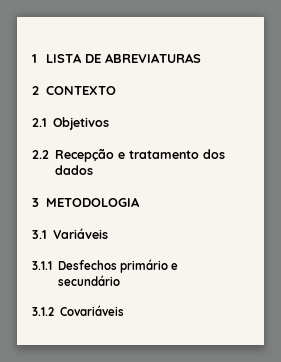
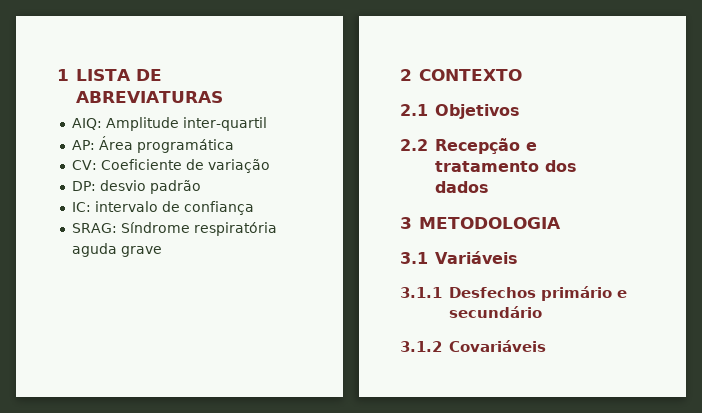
+ AIQ: Amplitude inter-quartil
+ AP: Área programática
+ CV: Coeficiente de variação
+ DP: desvio padrão
+ IC: intervalo de confiança
+ SRAG: Síndrome respiratória aguda grave

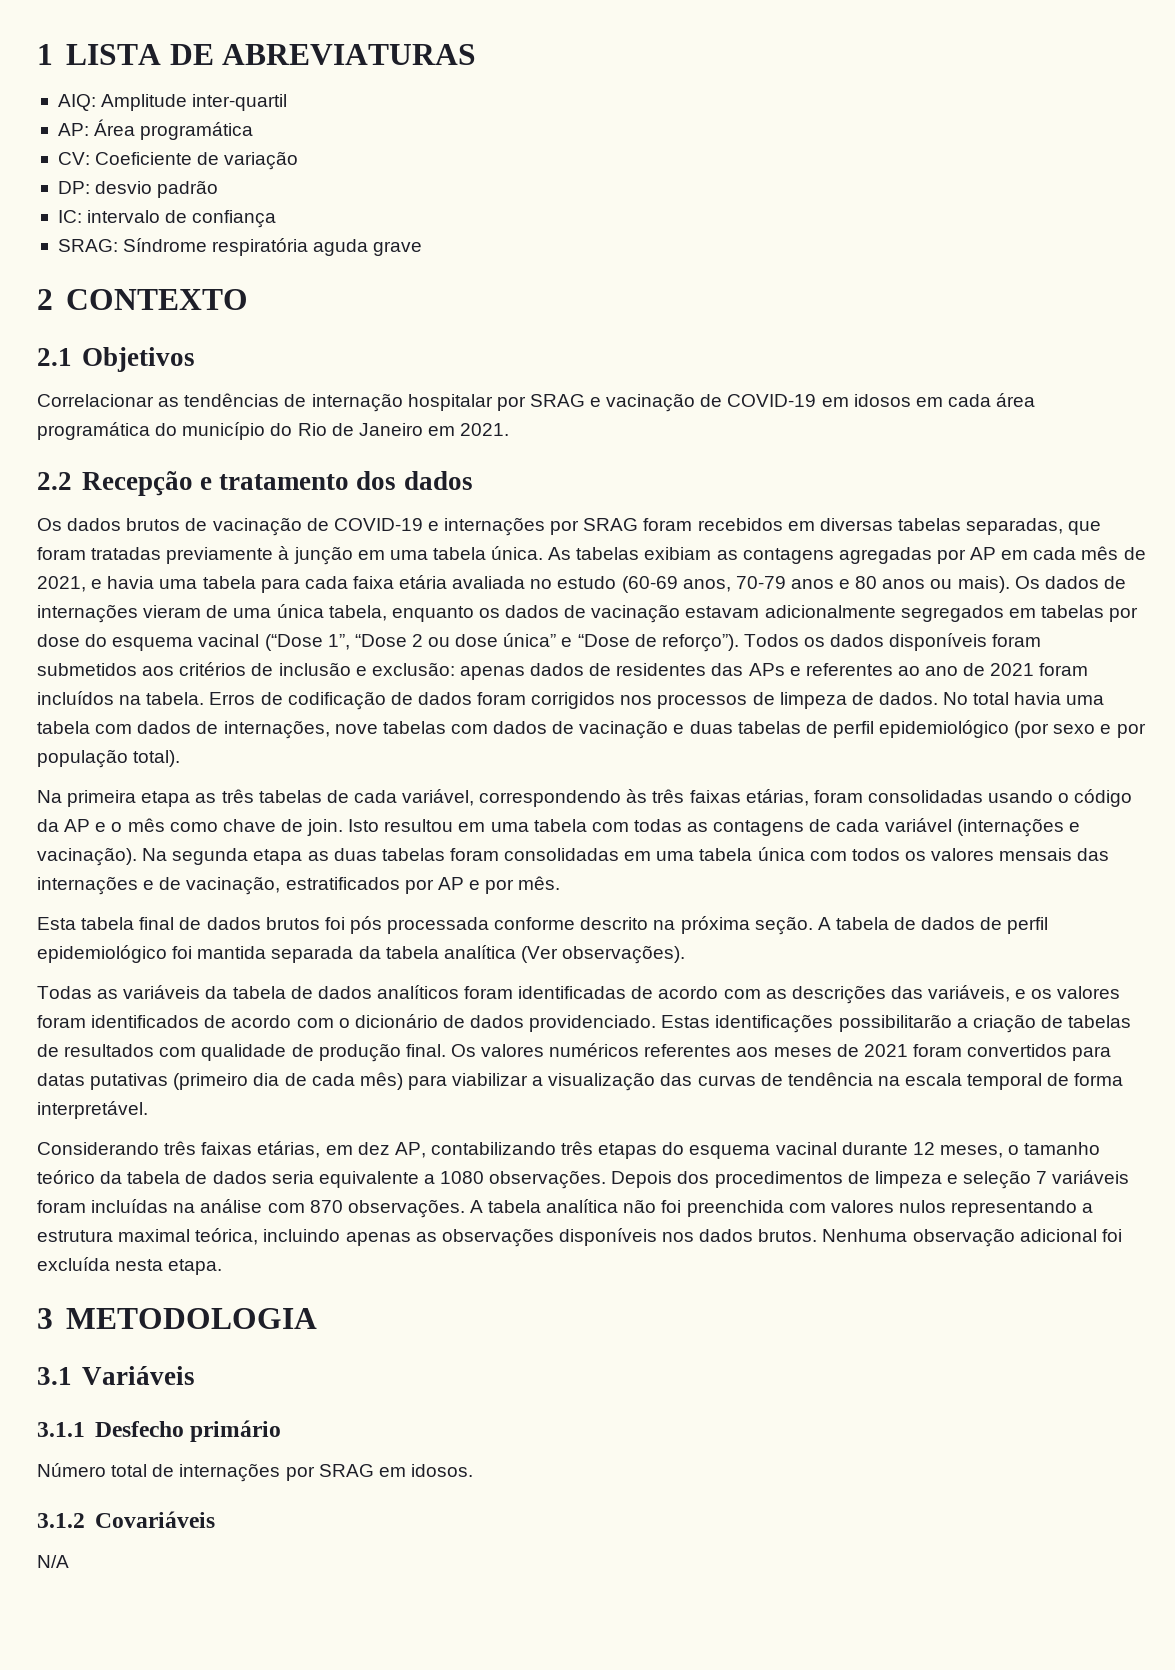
+ Correlacionar as tendências de internação hospitalar por SRAG e vacinação de COVID-19 em idosos em cada área programática do município do Rio de Janeiro em 2021.
+ Os dados brutos de vacinação de COVID-19 e internações por SRAG foram recebidos em diversas tabelas separadas, que foram tratadas previamente à junção em uma tabela única. As tabelas exibiam as contagens agregadas por AP em cada mês de 2021, e havia uma tabela para cada faixa etária avaliada no estudo (60-69 anos, 70-79 anos e 80 anos ou mais). Os dados de internações vieram de uma única tabela, enquanto os dados de vacinação estavam adicionalmente segregados em tabelas por dose do esquema vacinal (“Dose 1”, “Dose 2 ou dose única” e “Dose de reforço”). Todos os dados disponíveis foram submetidos aos critérios de inclusão e exclusão: apenas dados de residentes das APs e referentes ao ano de 2021 foram incluídos na tabela. Erros de codificação de dados foram corrigidos nos processos de limpeza de dados. No total havia uma tabela com dados de internações, nove tabelas com dados de vacinação e duas tabelas de perfil epidemiológico (por sexo e por população total).
+ Na primeira etapa as três tabelas de cada variável, correspondendo às três faixas etárias, foram consolidadas usando o código da AP e o mês como chave de join. Isto resultou em uma tabela com todas as contagens de cada variável (internações e vacinação). Na segunda etapa as duas tabelas foram consolidadas em uma tabela única com todos os valores mensais das internações e de vacinação, estratificados por AP e por mês.
+ Esta tabela final de dados brutos foi pós processada conforme descrito na próxima seção. A tabela de dados de perfil epidemiológico foi mantida separada da tabela analítica (Ver observações).
+ Todas as variáveis da tabela de dados analíticos foram identificadas de acordo com as descrições das variáveis, e os valores foram identificados de acordo com o dicionário de dados providenciado. Estas identificações possibilitarão a criação de tabelas de resultados com qualidade de produção final. Os valores numéricos referentes aos meses de 2021 foram convertidos para datas putativas (primeiro dia de cada mês) para viabilizar a visualização das curvas de tendência na escala temporal de forma interpretável.
+ Considerando três faixas etárias, em dez AP, contabilizando três etapas do esquema vacinal durante 12 meses, o tamanho teórico da tabela de dados seria equivalente a 1080 observações. Depois dos procedimentos de limpeza e seleção 7 variáveis foram incluídas na análise com 870 observações. A tabela analítica não foi preenchida com valores nulos representando a estrutura maximal teórica, incluindo apenas as observações disponíveis nos dados brutos. Nenhuma observação adicional foi excluída nesta etapa.
- 3.1.1 Desfechos primário e secundário
+ 3.1.1 Desfecho primário
+ Número total de internações por SRAG em idosos.
+ N/A

